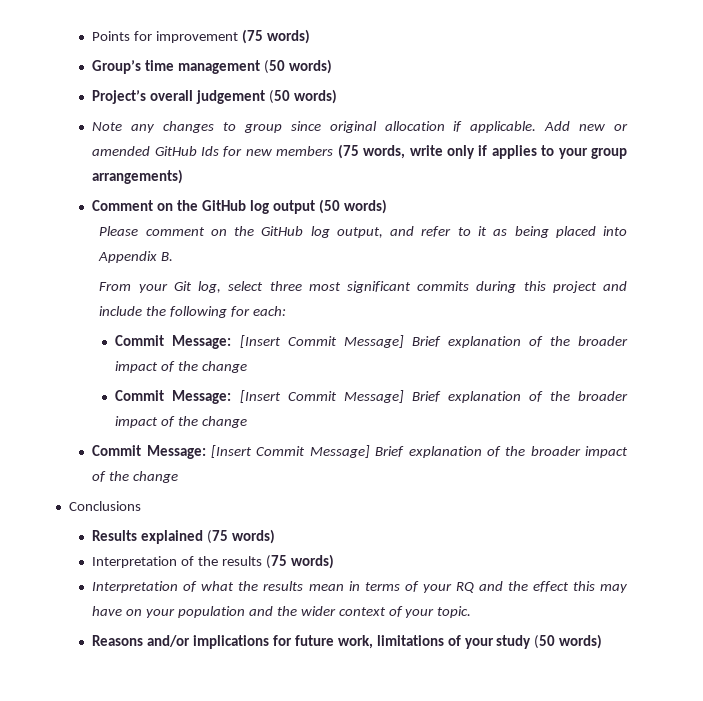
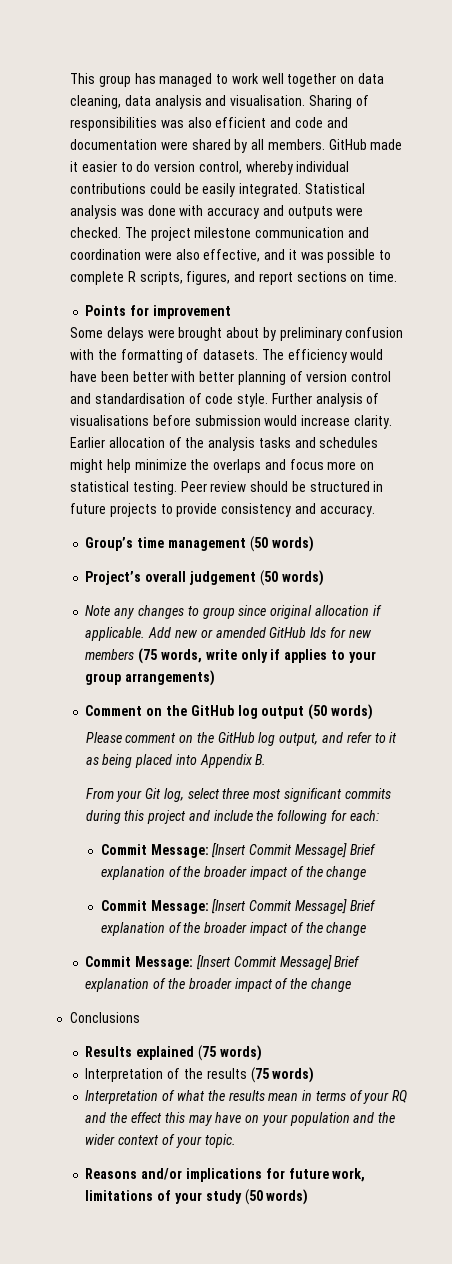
- Points for improvement (75 words)
+ This group has managed to work well together on data cleaning, data analysis and visualisation. Sharing of responsibilities was also efficient and code and documentation were shared by all members. GitHub made it easier to do version control, whereby individual contributions could be easily integrated. Statistical analysis was done with accuracy and outputs were checked. The project milestone communication and coordination were also effective, and it was possible to complete R scripts, figures, and report sections on time.
+ Points for improvement
+ Some delays were brought about by preliminary confusion with the formatting of datasets. The efficiency would have been better with better planning of version control and standardisation of code style. Further analysis of visualisations before submission would increase clarity. Earlier allocation of the analysis tasks and schedules might help minimize the overlaps and focus more on statistical testing. Peer review should be structured in future projects to provide consistency and accuracy.

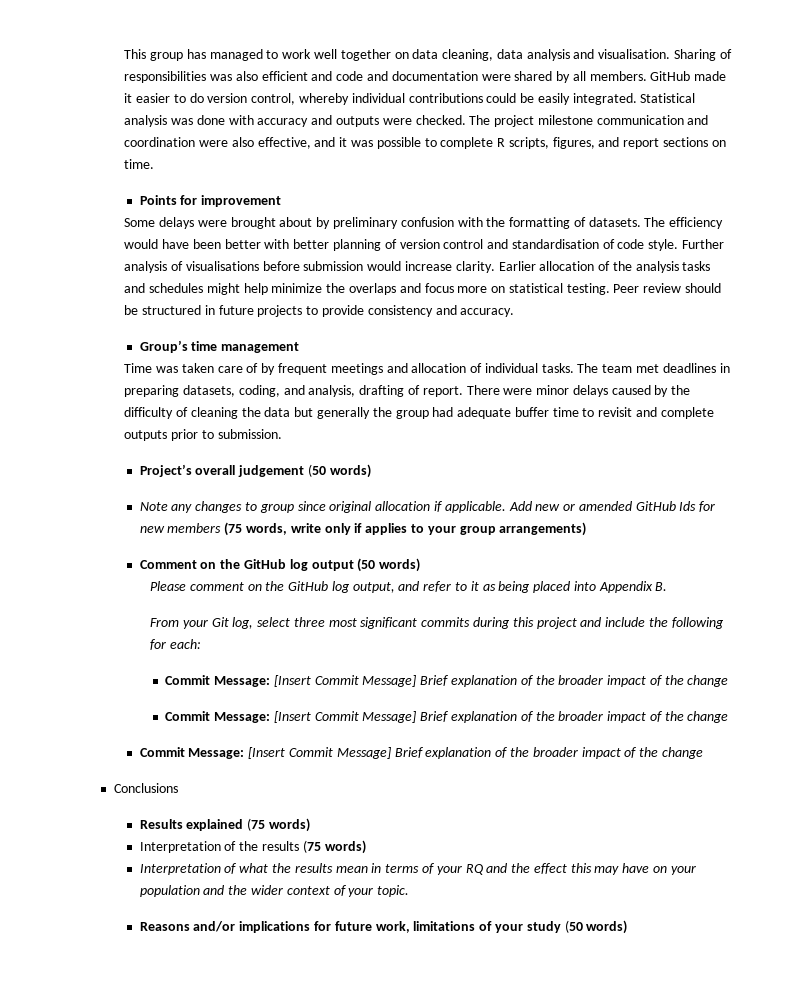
- Group’s time management (50 words)
+ Group’s time management
+ Time was taken care of by frequent meetings and allocation of individual tasks. The team met deadlines in preparing datasets, coding, and analysis, drafting of report. There were minor delays caused by the difficulty of cleaning the data but generally the group had adequate buffer time to revisit and complete outputs prior to submission.

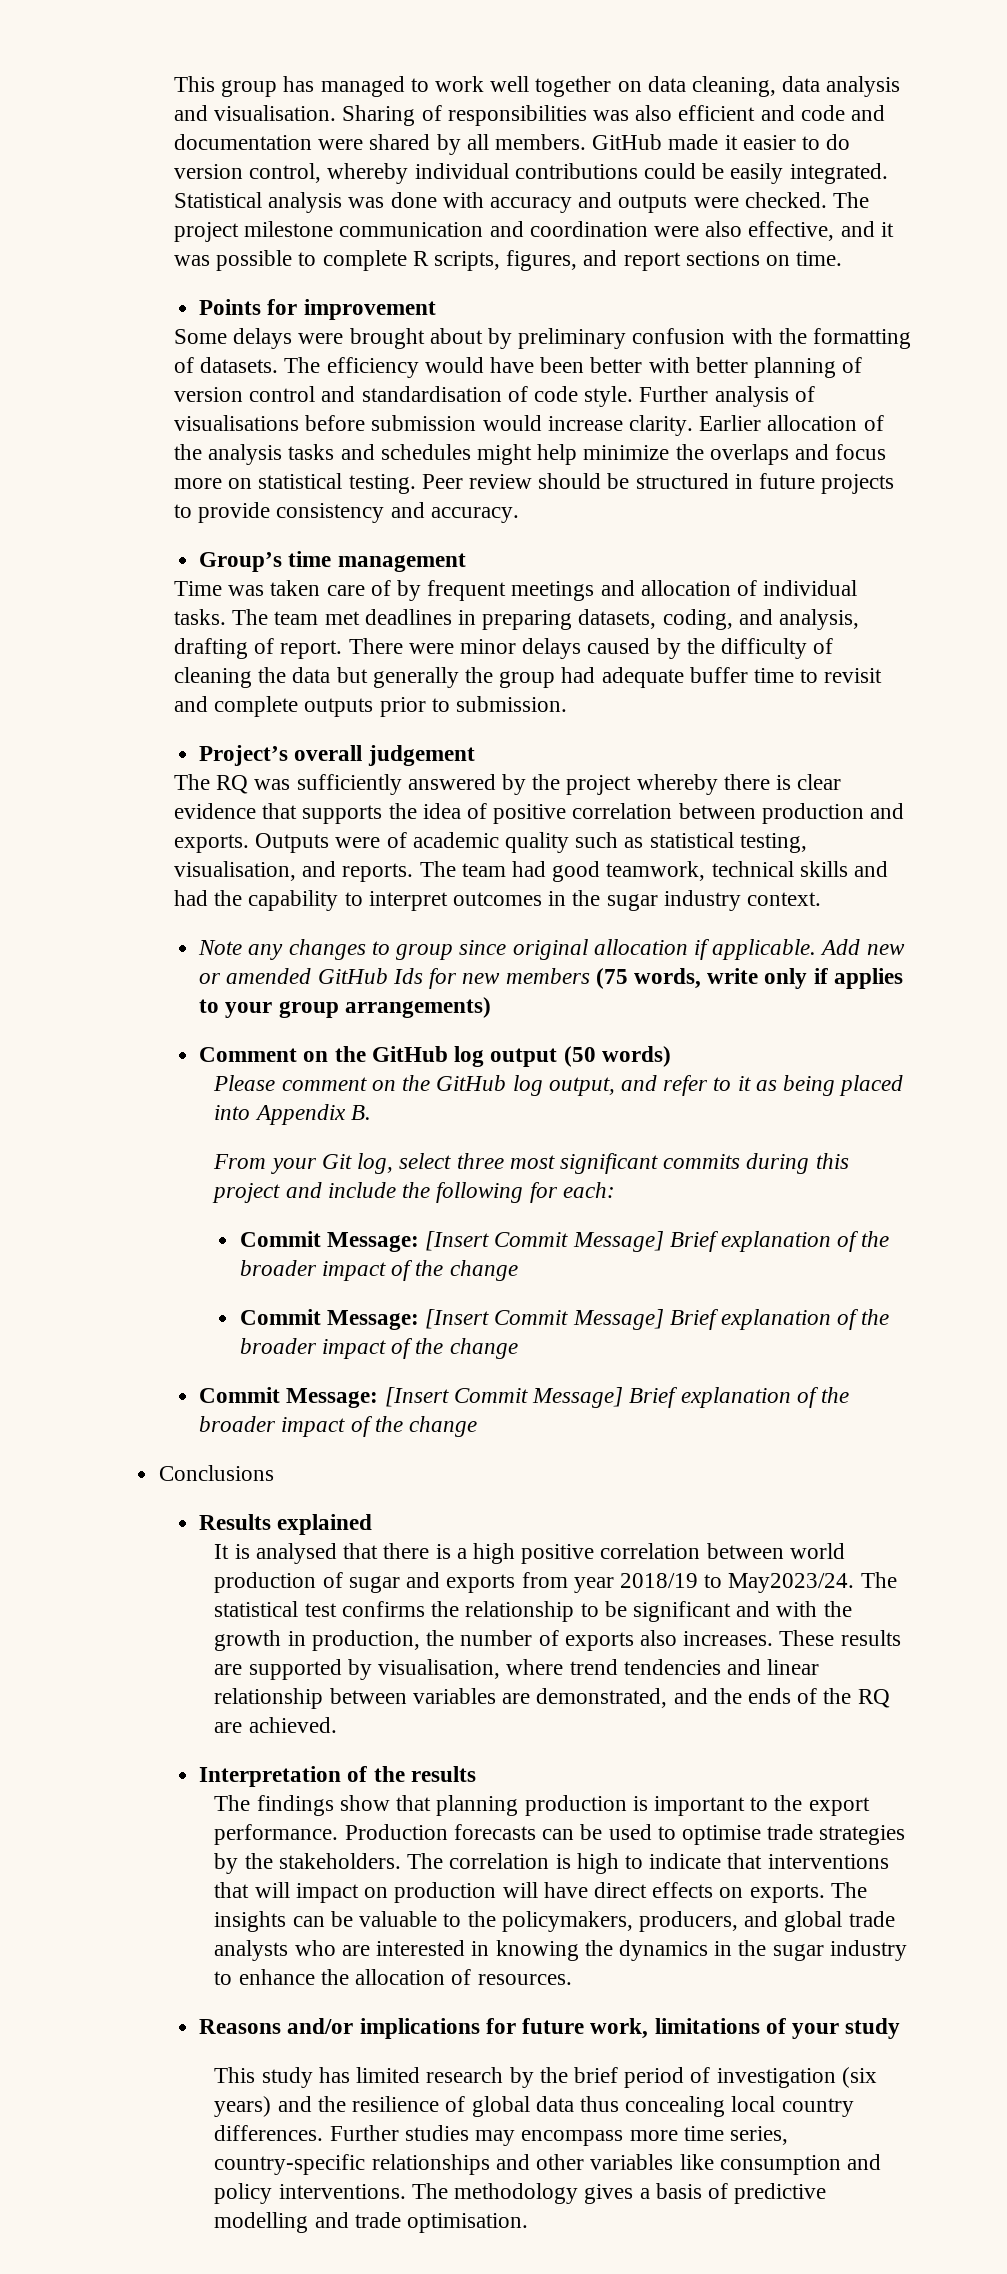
- Project’s overall judgement (50 words)
+ Project’s overall judgement
+ The RQ was sufficiently answered by the project whereby there is clear evidence that supports the idea of positive correlation between production and exports. Outputs were of academic quality such as statistical testing, visualisation, and reports. The team had good teamwork, technical skills and had the capability to interpret outcomes in the sugar industry context.
- Results explained (75 words)
- Interpretation of the results (75 words)
- Interpretation of what the results mean in terms of your RQ and the effect this may have on your population and the wider context of your topic.
+ Results explained
+ It is analysed that there is a high positive correlation between world production of sugar and exports from year 2018/19 to May2023/24. The statistical test confirms the relationship to be significant and with the growth in production, the number of exports also increases. These results are supported by visualisation, where trend tendencies and linear relationship between variables are demonstrated, and the ends of the RQ are achieved.
+ Interpretation of the results
+ The findings show that planning production is important to the export performance. Production forecasts can be used to optimise trade strategies by the stakeholders. The correlation is high to indicate that interventions that will impact on production will have direct effects on exports. The insights can be valuable to the policymakers, producers, and global trade analysts who are interested in knowing the dynamics in the sugar industry to enhance the allocation of resources.
- Reasons and/or implications for future work, limitations of your study (50 words)
+ Reasons and/or implications for future work, limitations of your study
+ This study has limited research by the brief period of investigation (six years) and the resilience of global data thus concealing local country differences. Further studies may encompass more time series, country-specific relationships and other variables like consumption and policy interventions. The methodology gives a basis of predictive modelling and trade optimisation.

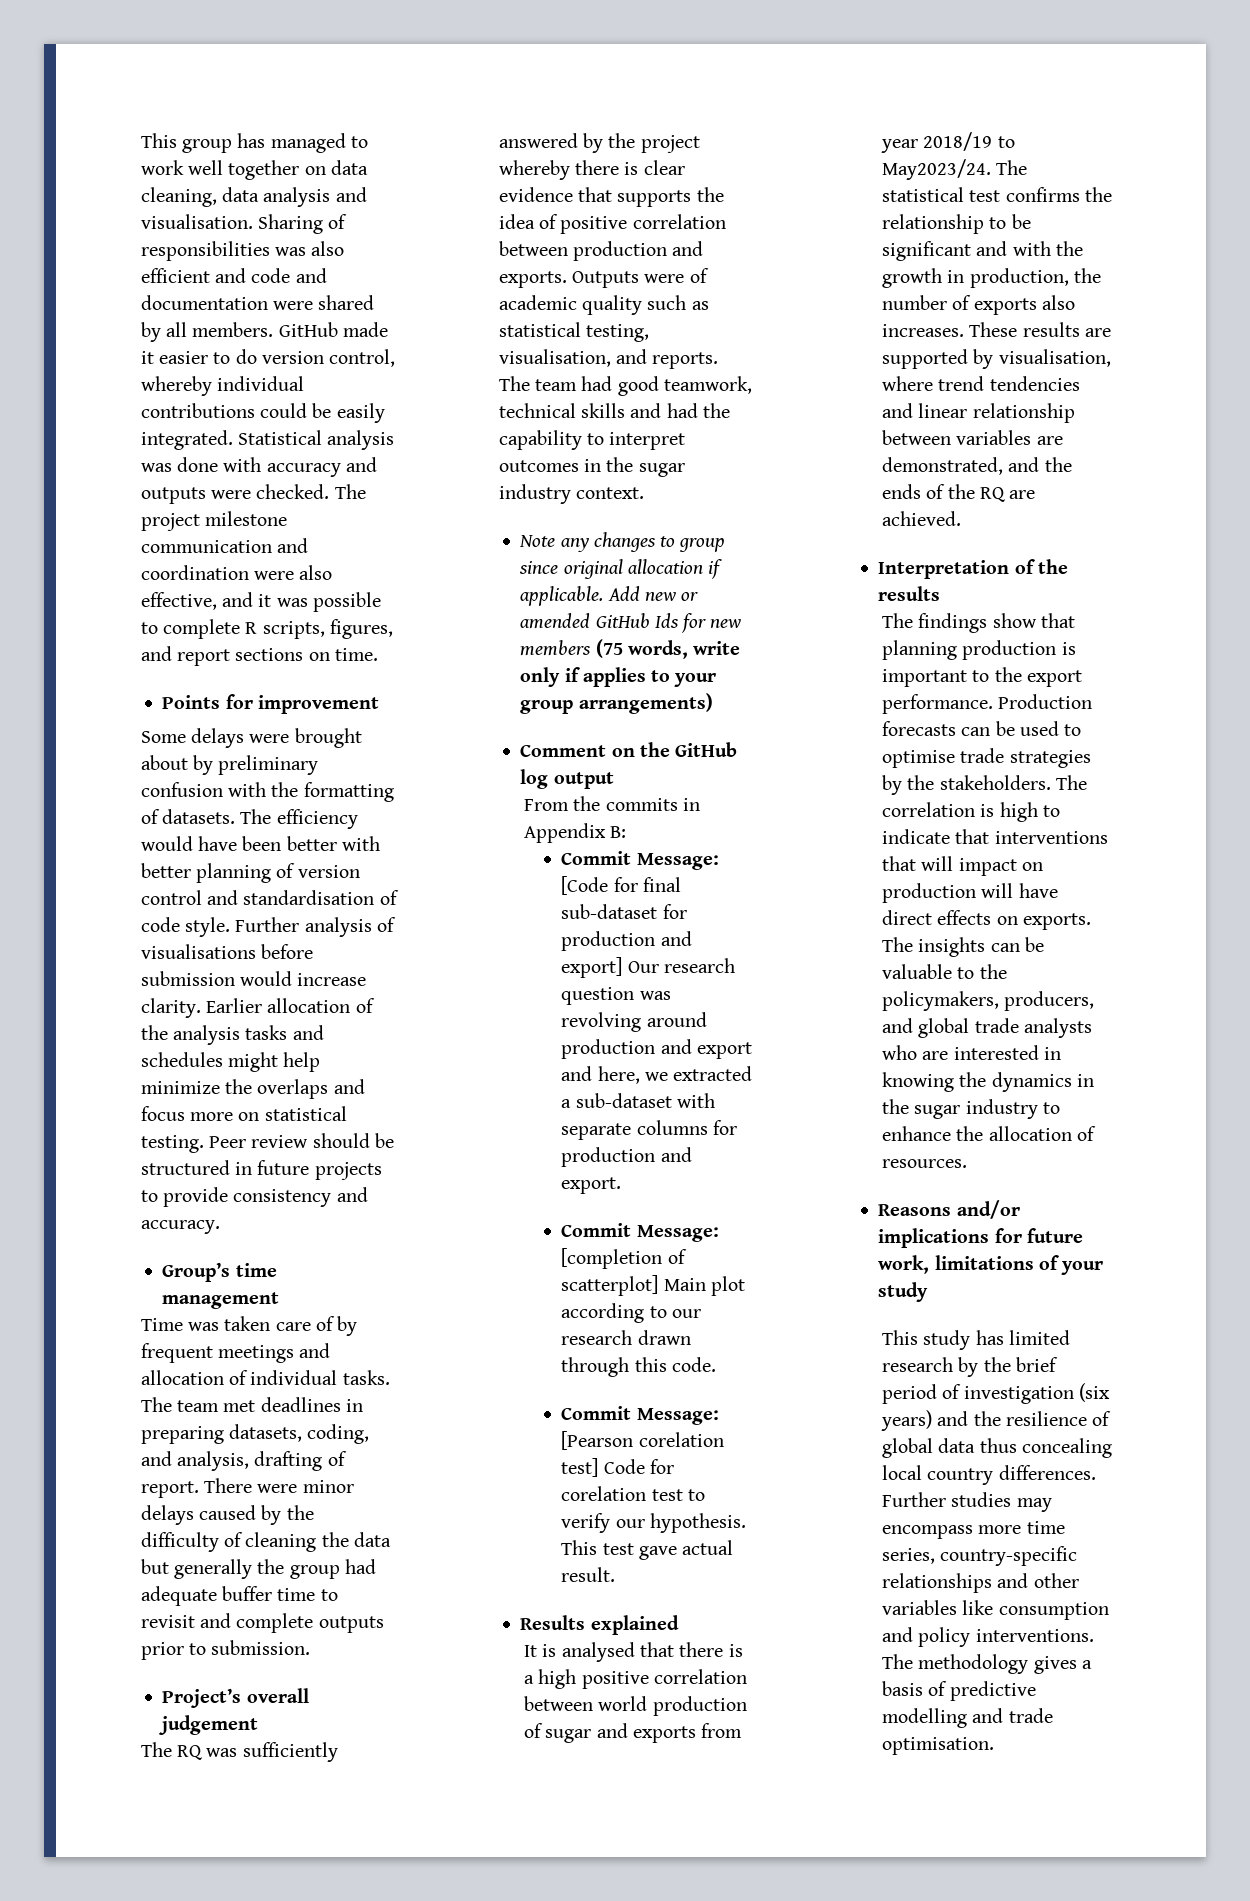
- Comment on the GitHub log output (50 words)
- Please comment on the GitHub log output, and refer to it as being placed into Appendix B.
- From your Git log, select three most significant commits during this project and include the following for each:
- Commit Message: [Insert Commit Message] Brief explanation of the broader impact of the change
- Commit Message: [Insert Commit Message] Brief explanation of the broader impact of the change
- Commit Message: [Insert Commit Message] Brief explanation of the broader impact of the change
- Conclusions
+ Comment on the GitHub log output
+ From the commits in Appendix B:
+ Commit Message: [Code for final sub-dataset for production and export] Our research question was revolving around production and export and here, we extracted a sub-dataset with separate columns for production and export.
+ Commit Message: [completion of scatterplot] Main plot according to our research drawn through this code.
+ Commit Message: [Pearson corelation test] Code for corelation test to verify our hypothesis. This test gave actual result.

